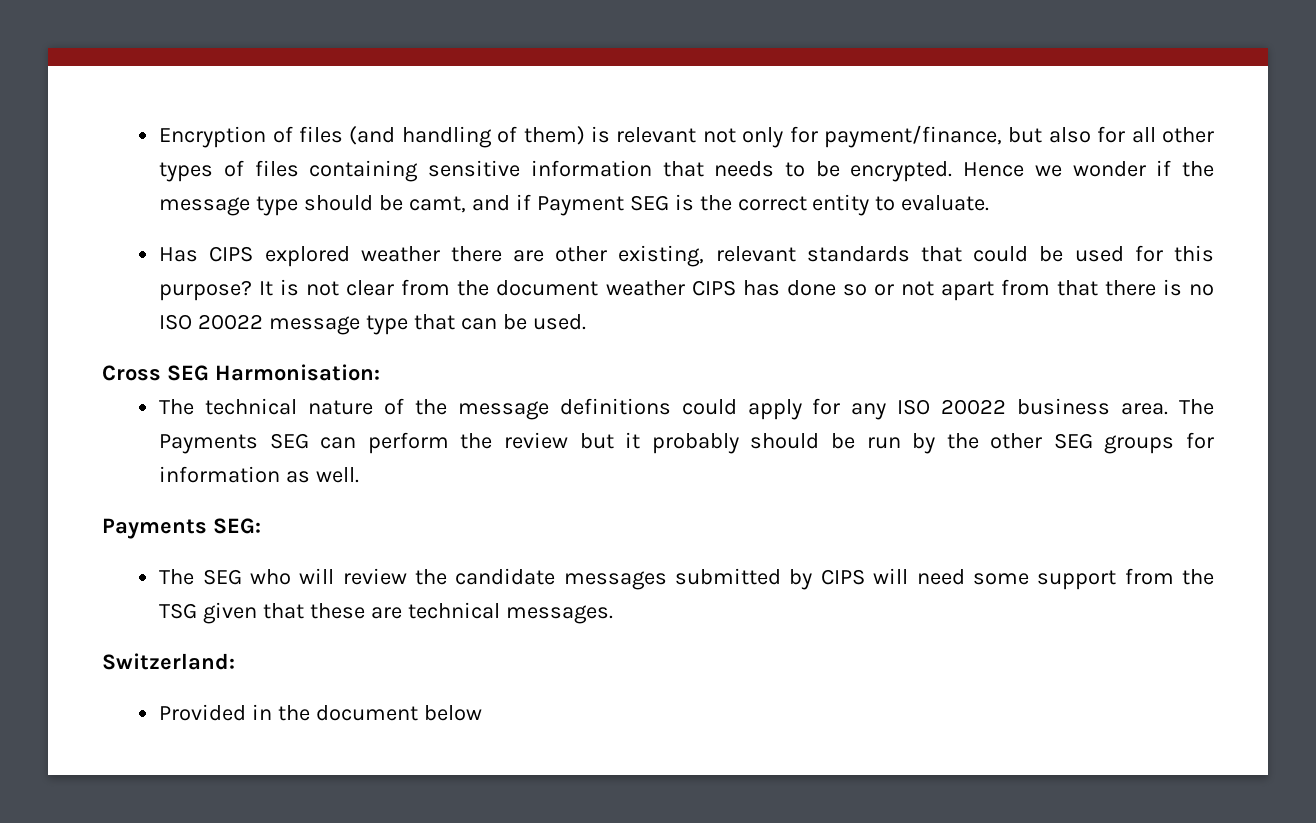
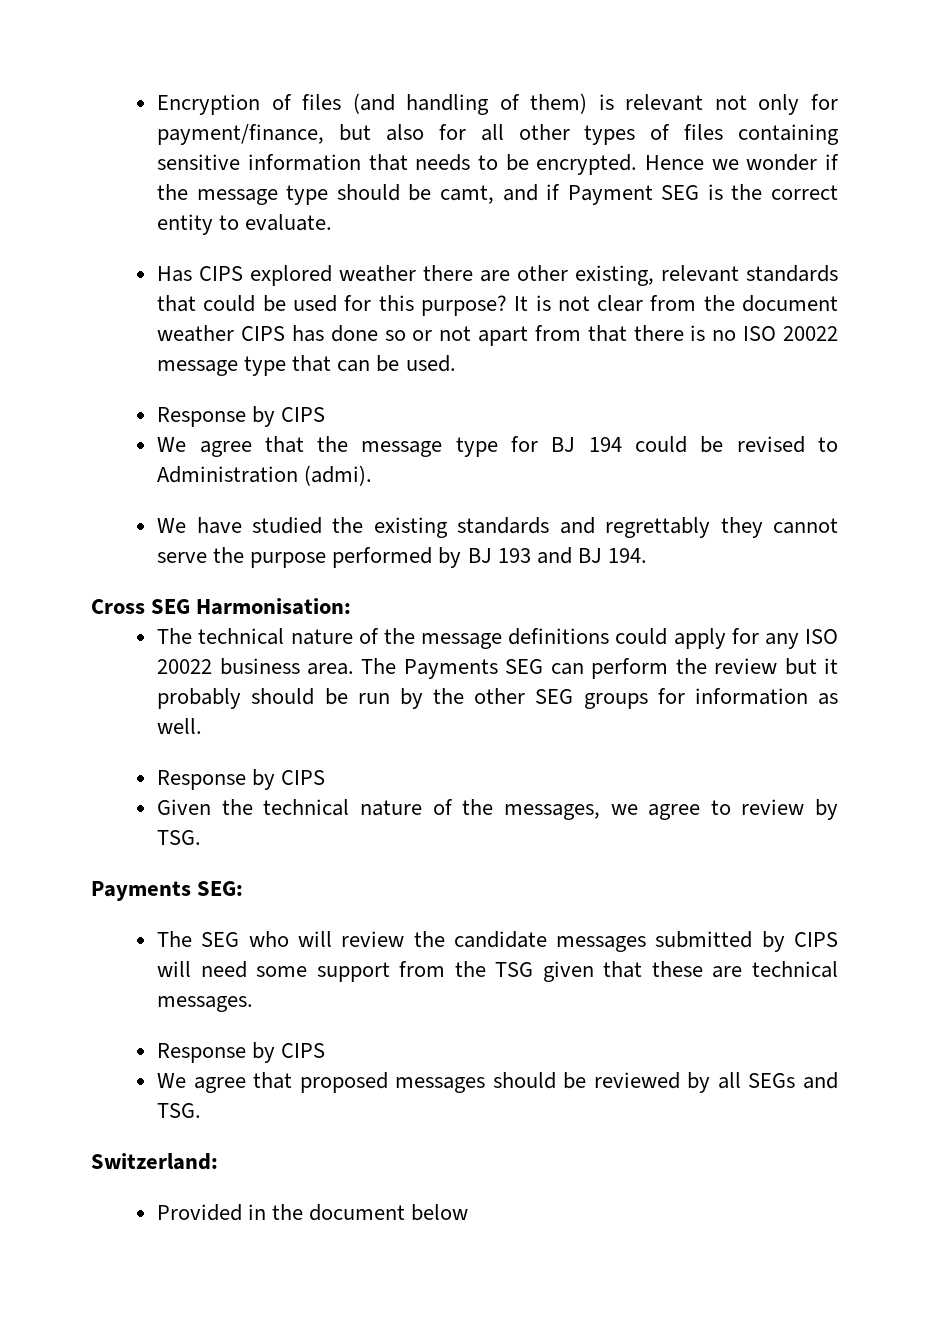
  It is not clear from the document weather CIPS has done so or not apart from that there is no ISO 20022 message type that can be used.
+ Response by CIPS
+ We agree that the message type for BJ 194 could be revised to Administration (admi).
+ We have studied the existing standards and regrettably they cannot serve the purpose performed by BJ 193 and BJ 194.
  The Payments SEG can perform the review but it probably should be run by the other SEG groups for information as well.
+ Response by CIPS
+ Given the technical nature of the messages, we agree to review by TSG.
  The SEG who will review the candidate messages submitted by CIPS will need some support from the TSG given that these are technical messages.
+ Response by CIPS
+ We agree that proposed messages should be reviewed by all SEGs and TSG.

